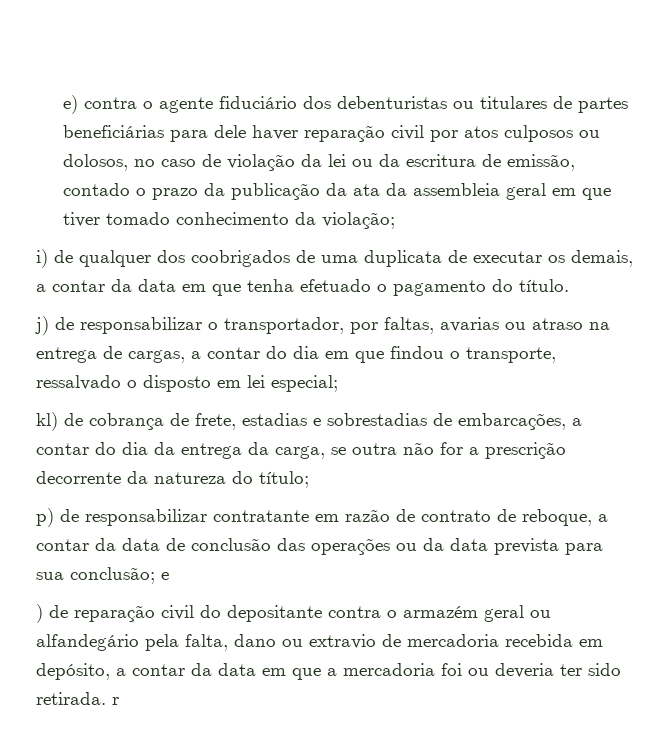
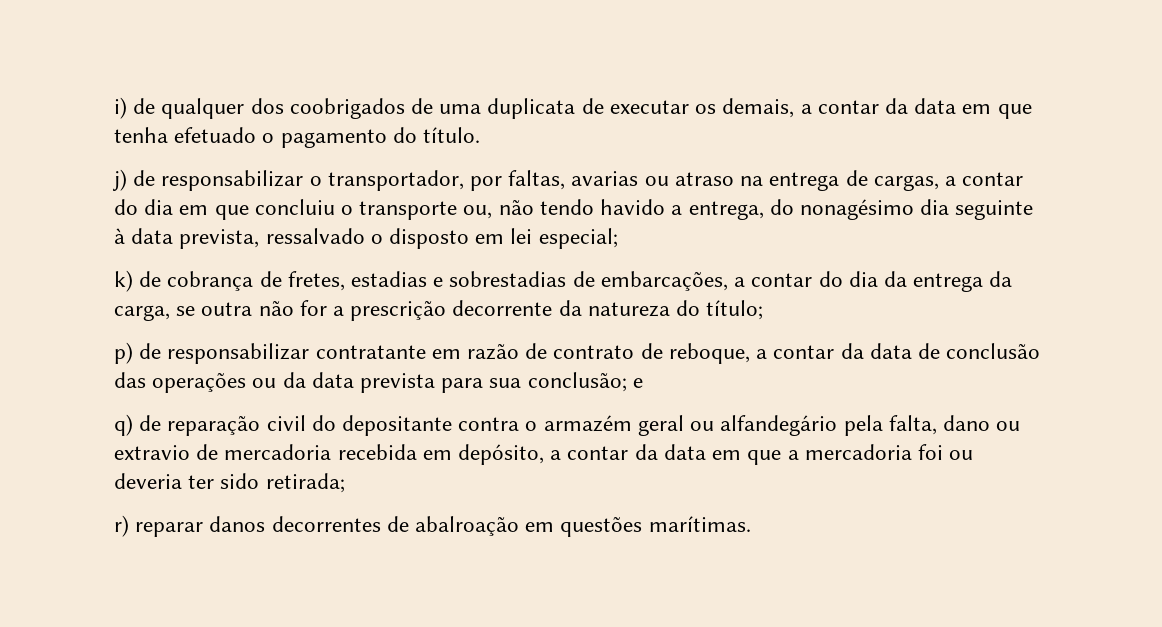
- e) contra o agente fiduciário dos debenturistas ou titulares de partes beneficiárias para dele haver reparação civil por atos culposos ou dolosos, no caso de violação da lei ou da escritura de emissão, contado o prazo da publicação da ata da assembleia geral em que tiver tomado conhecimento da violação;
- j) de responsabilizar o transportador, por faltas, avarias ou atraso na entrega de cargas, a contar do dia em que findou o transporte, ressalvado o disposto em lei especial;
+ j) de responsabilizar o transportador, por faltas, avarias ou atraso na entrega de cargas, a contar do dia em que concluiu o transporte ou, não tendo havido a entrega, do nonagésimo dia seguinte à data prevista, ressalvado o disposto em lei especial;
- kl) de cobrança de frete, estadias e sobrestadias de embarcações, a contar do dia da entrega da carga, se outra não for a prescrição decorrente da natureza do título;
+ k) de cobrança de fretes, estadias e sobrestadias de embarcações, a contar do dia da entrega da carga, se outra não for a prescrição decorrente da natureza do título;
- ) de reparação civil do depositante contra o armazém geral ou alfandegário pela falta, dano ou extravio de mercadoria recebida em depósito, a contar da data em que a mercadoria foi ou deveria ter sido retirada. r
+ q) de reparação civil do depositante contra o armazém geral ou alfandegário pela falta, dano ou extravio de mercadoria recebida em depósito, a contar da data em que a mercadoria foi ou deveria ter sido retirada;
+ r) reparar danos decorrentes de abalroação em questões marítimas.

